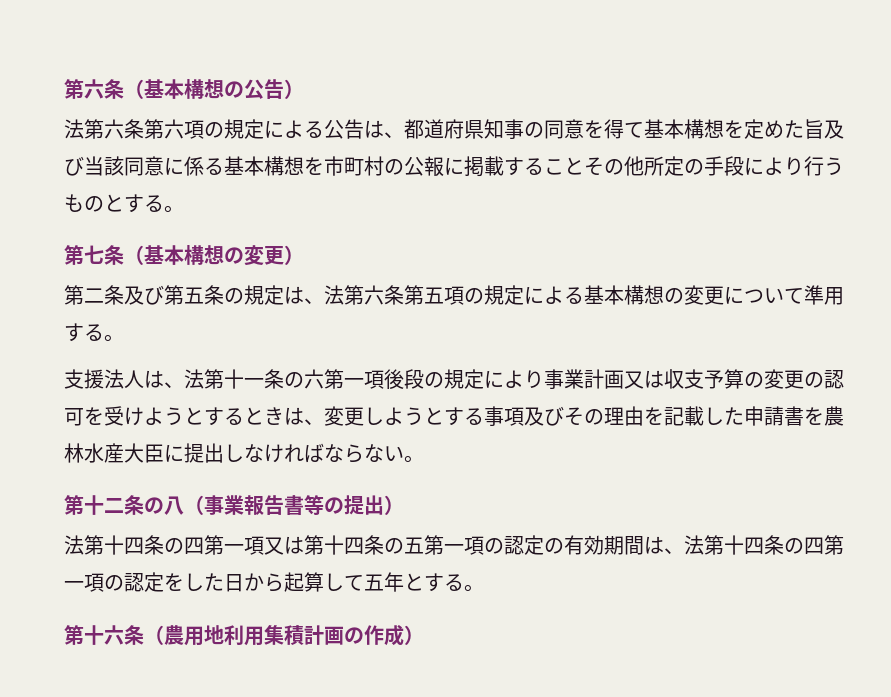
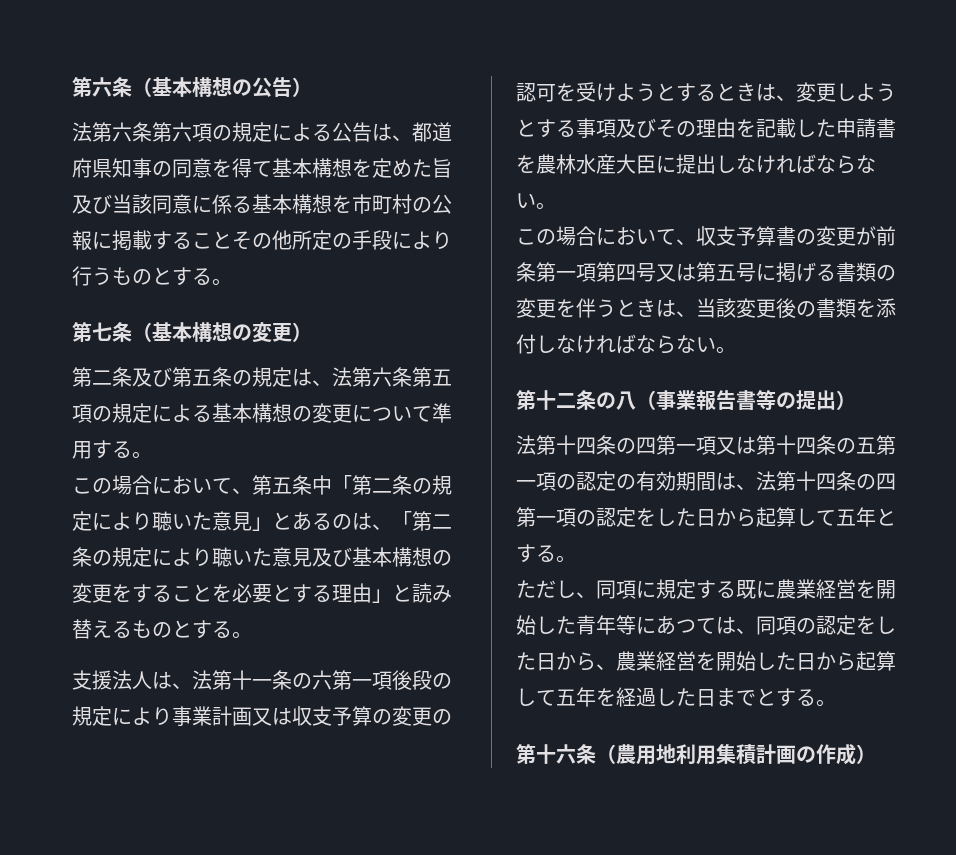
+ この場合において、第五条中「第二条の規定により聴いた意見」とあるのは、「第二条の規定により聴いた意見及び基本構想の変更をすることを必要とする理由」と読み替えるものとする。
+ この場合において、収支予算書の変更が前条第一項第四号又は第五号に掲げる書類の変更を伴うときは、当該変更後の書類を添付しなければならない。
+ ただし、同項に規定する既に農業経営を開始した青年等にあつては、同項の認定をした日から、農業経営を開始した日から起算して五年を経過した日までとする。

